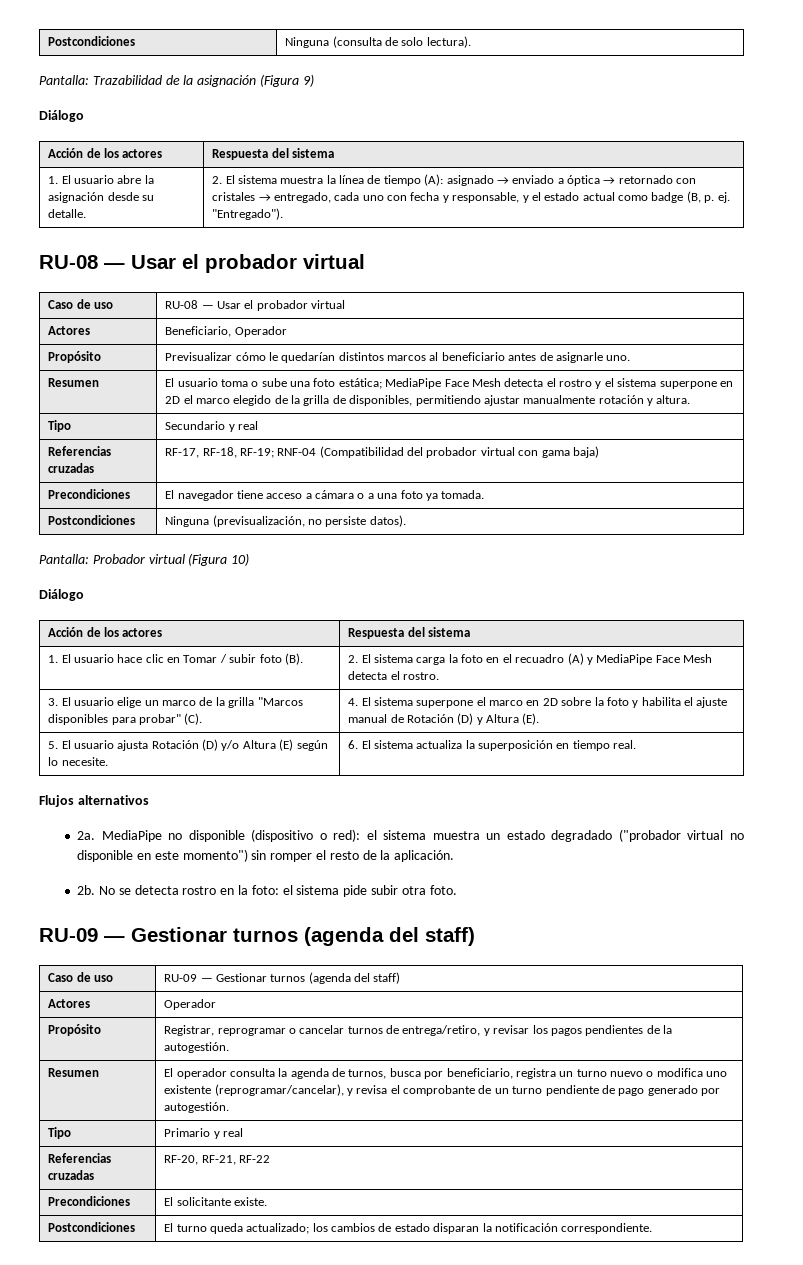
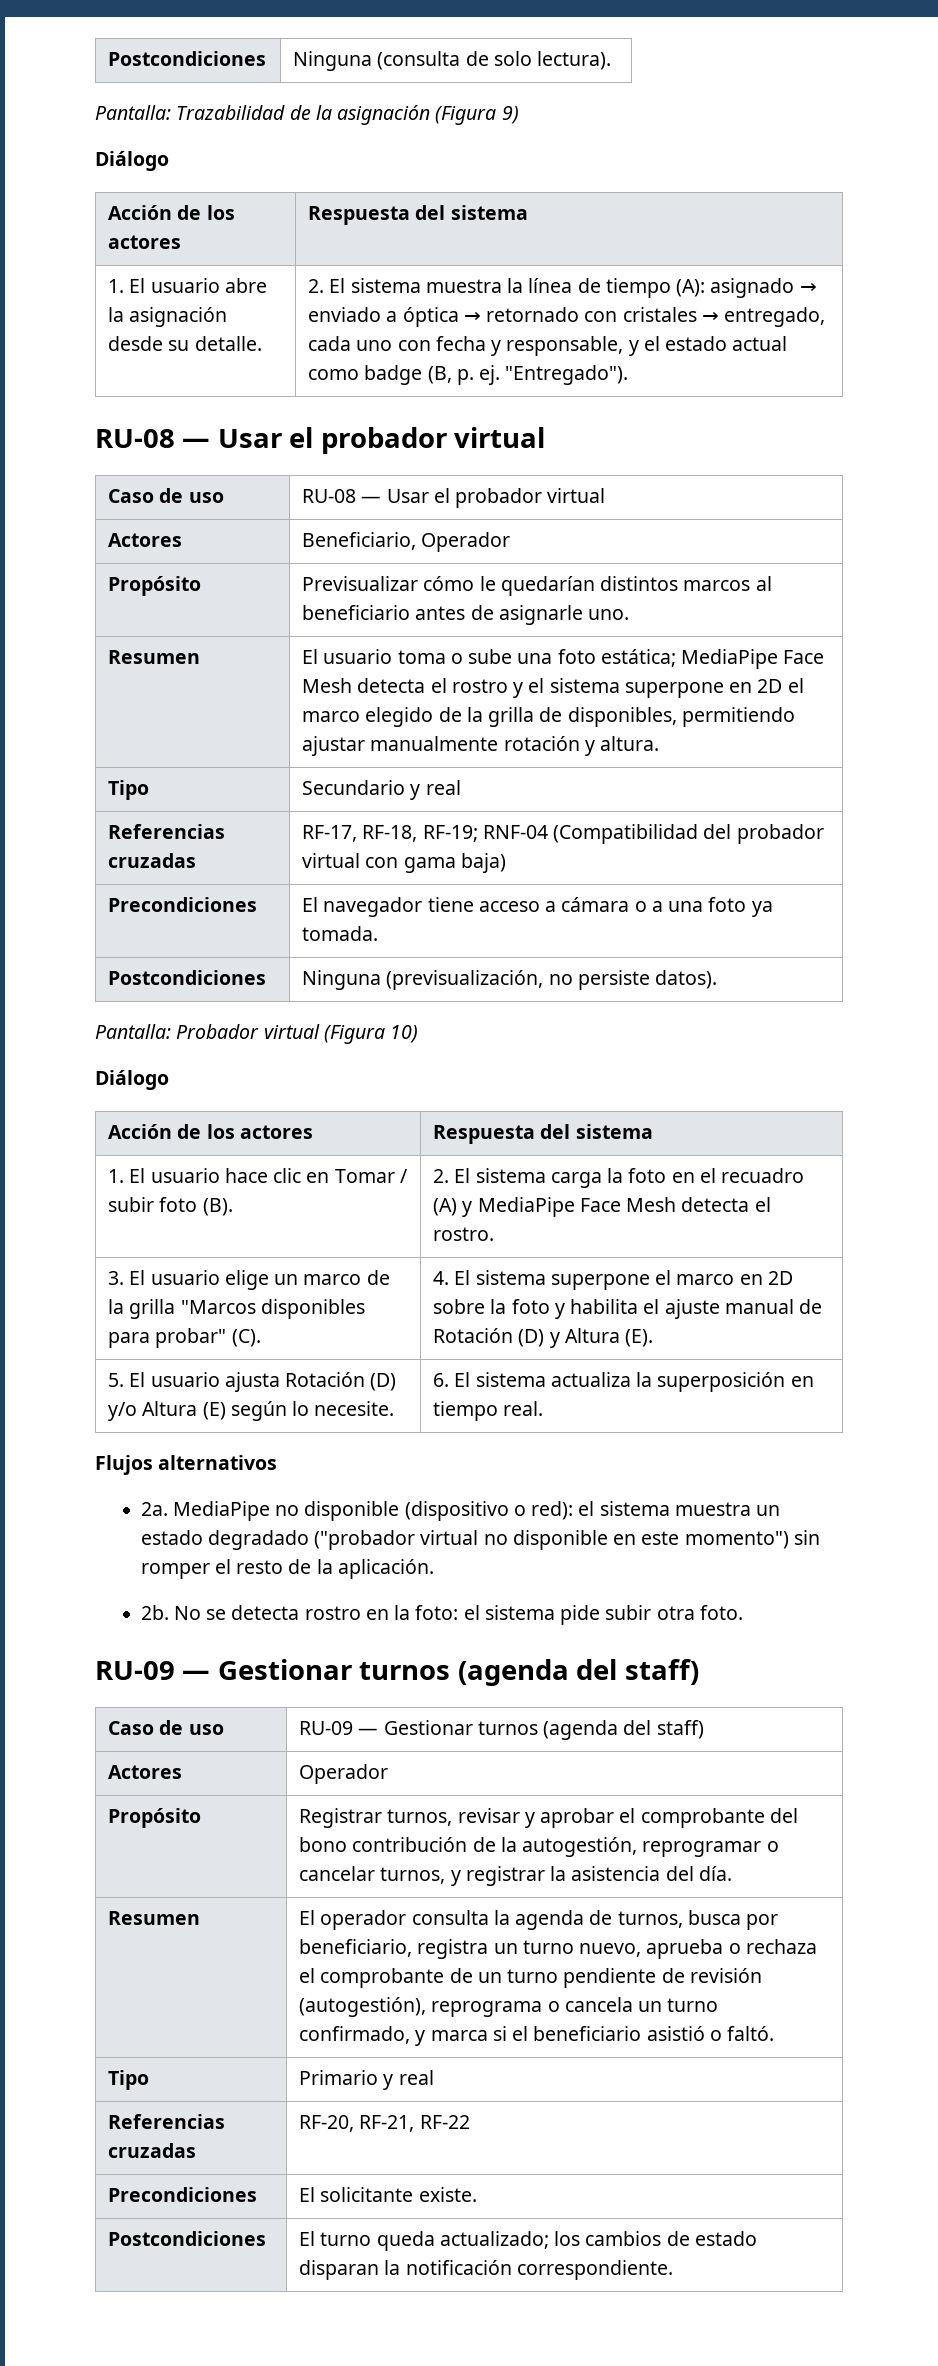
- Propósito | Registrar, reprogramar o cancelar turnos de entrega/retiro, y revisar los pagos pendientes de la autogestión.
+ Propósito | Registrar turnos, revisar y aprobar el comprobante del bono contribución de la autogestión, reprogramar o cancelar turnos, y registrar la asistencia del día.
- El operador consulta la agenda de turnos, busca por beneficiario, registra un turno nuevo o modifica uno existente (reprogramar/cancelar), y revisa el comprobante de un turno pendiente de pago generado por autogestión.
+ El operador consulta la agenda de turnos, busca por beneficiario, registra un turno nuevo, aprueba o rechaza el comprobante de un turno pendiente de revisión (autogestión), reprograma o cancela un turno confirmado, y marca si el beneficiario asistió o faltó.

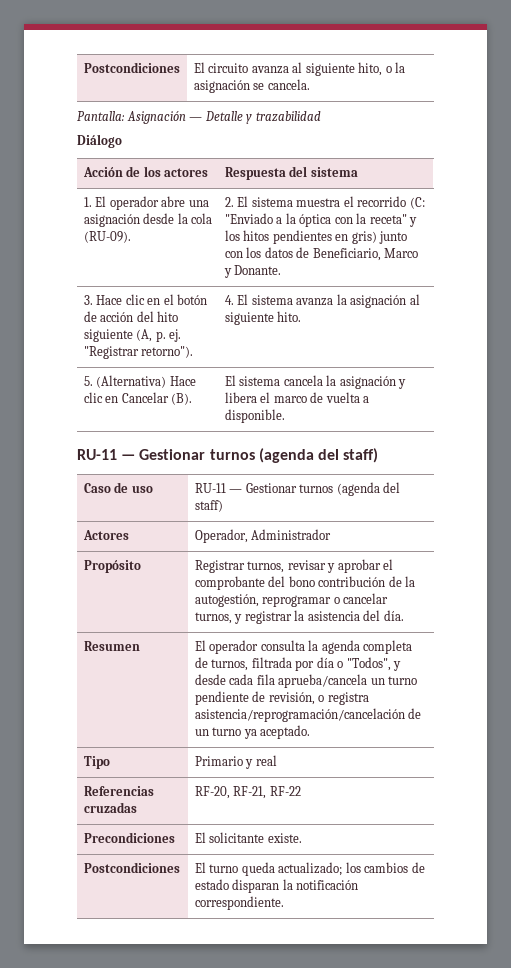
- Postcondiciones | Ninguna (consulta de solo lectura).
- Pantalla: Trazabilidad de la asignación (Figura 9)
+ Postcondiciones | El circuito avanza al siguiente hito, o la asignación se cancela.
+ Pantalla: Asignación — Detalle y trazabilidad
- 1. El usuario abre la asignación desde su detalle. | 2. El sistema muestra la línea de tiempo (A): asignado → enviado a óptica → retornado con cristales → entregado, cada uno con fecha y responsable, y el estado actual como badge (B, p. ej. "Entregado").
- RU-08 — Usar el probador virtual
- Caso de uso | RU-08 — Usar el probador virtual
- Actores | Beneficiario, Operador
- Propósito | Previsualizar cómo le quedarían distintos marcos al beneficiario antes de asignarle uno.
- Resumen | El usuario toma o sube una foto estática; MediaPipe Face Mesh detecta el rostro y el sistema superpone en 2D el marco elegido de la grilla de disponibles, permitiendo ajustar manualmente rotación y altura.
- Tipo | Secundario y real
- Referencias cruzadas | RF-17, RF-18, RF-19; RNF-04 (Compatibilidad del probador virtual con gama baja)
- Precondiciones | El navegador tiene acceso a cámara o a una foto ya tomada.
- Postcondiciones | Ninguna (previsualización, no persiste datos).
- Pantalla: Probador virtual (Figura 10)
- Diálogo
- Acción de los actores | Respuesta del sistema
- 1. El usuario hace clic en Tomar / subir foto (B). | 2. El sistema carga la foto en el recuadro (A) y MediaPipe Face Mesh detecta el rostro.
- 3. El usuario elige un marco de la grilla "Marcos disponibles para probar" (C). | 4. El sistema superpone el marco en 2D sobre la foto y habilita el ajuste manual de Rotación (D) y Altura (E).
- 5. El usuario ajusta Rotación (D) y/o Altura (E) según lo necesite. | 6. El sistema actualiza la superposición en tiempo real.
- Flujos alternativos
- 2a. MediaPipe no disponible (dispositivo o red): el sistema muestra un estado degradado ("probador virtual no disponible en este momento") sin romper el resto de la aplicación.
- 2b. No se detecta rostro en la foto: el sistema pide subir otra foto.
- RU-09 — Gestionar turnos (agenda del staff)
+ 1. El operador abre una asignación desde la cola (RU-09). | 2. El sistema muestra el recorrido (C: "Enviado a la óptica con la receta" y los hitos pendientes en gris) junto con los datos de Beneficiario, Marco y Donante.
+ 3. Hace clic en el botón de acción del hito siguiente (A, p. ej. "Registrar retorno"). | 4. El sistema avanza la asignación al siguiente hito.
+ 5. (Alternativa) Hace clic en Cancelar (B). | El sistema cancela la asignación y libera el marco de vuelta a disponible.
+ RU-11 — Gestionar turnos (agenda del staff)
- Caso de uso | RU-09 — Gestionar turnos (agenda del staff)
+ Caso de uso | RU-11 — Gestionar turnos (agenda del staff)
- Actores | Operador
+ Actores | Operador, Administrador
- El operador consulta la agenda de turnos, busca por beneficiario, registra un turno nuevo, aprueba o rechaza el comprobante de un turno pendiente de revisión (autogestión), reprograma o cancela un turno confirmado, y marca si el beneficiario asistió o faltó.
+ El operador consulta la agenda completa de turnos, filtrada por día o "Todos", y desde cada fila aprueba/cancela un turno pendiente de revisión, o registra asistencia/reprogramación/cancelación de un turno ya aceptado.

